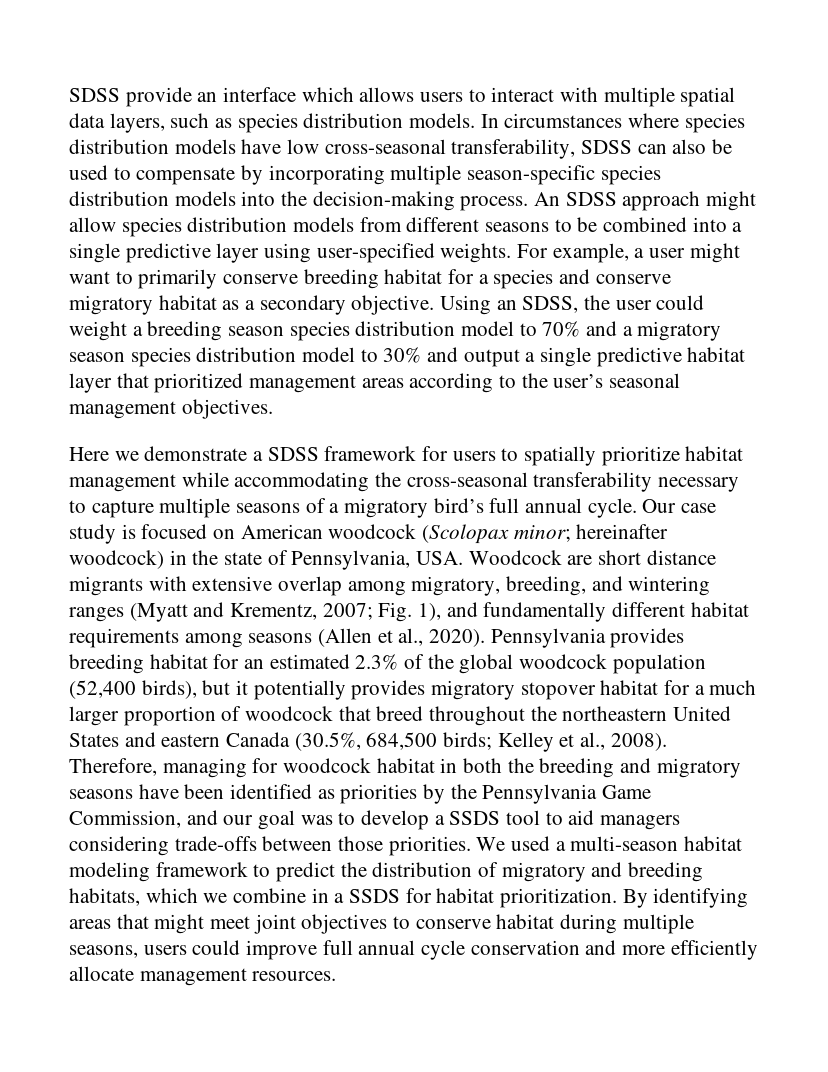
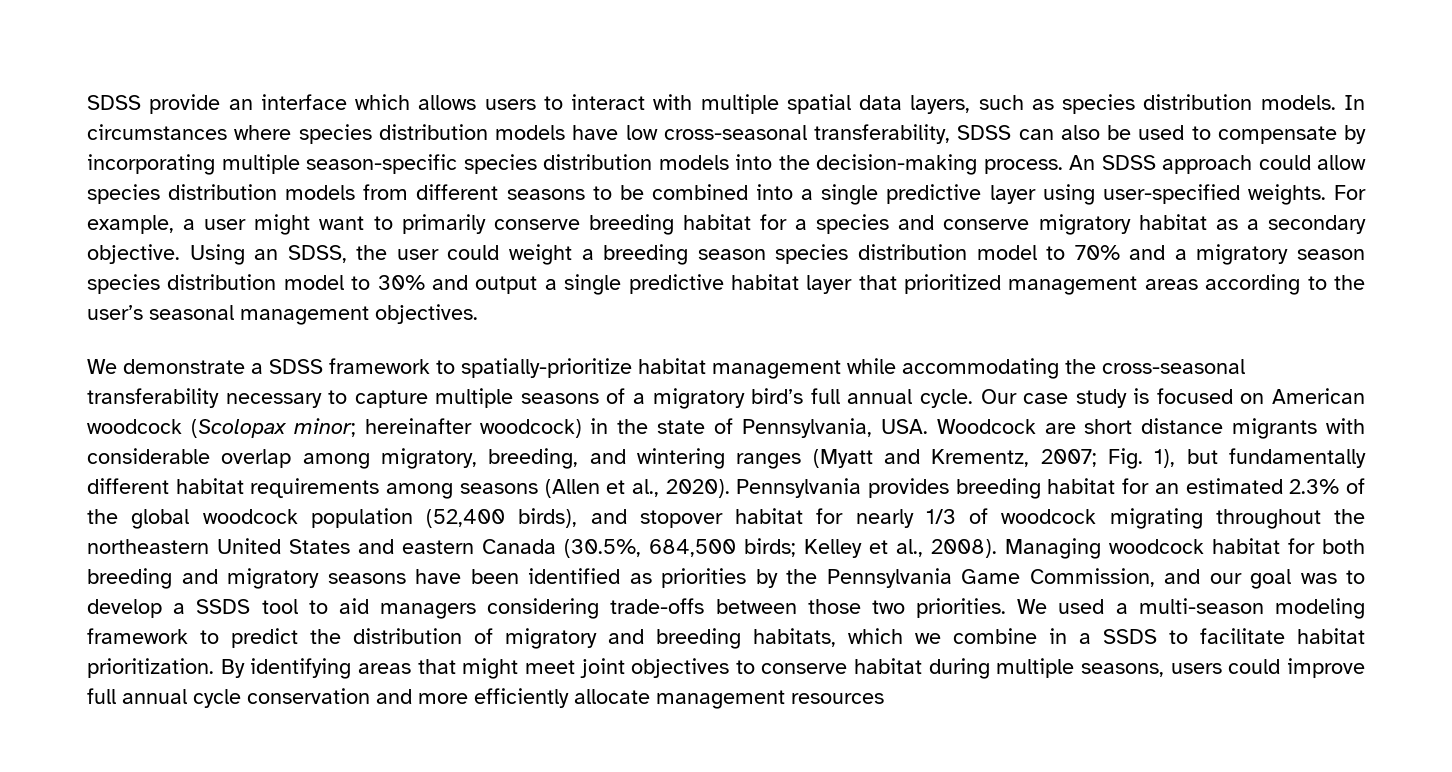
- An SDSS approach might allow species distribution models from different seasons to be combined into a single predictive layer using user-specified weights.
+ An SDSS approach could allow species distribution models from different seasons to be combined into a single predictive layer using user-specified weights.
- Here we demonstrate a SDSS framework for users to spatially prioritize habitat management while accommodating the cross-seasonal transferability necessary to capture multiple seasons of a migratory bird’s full annual cycle.
+ We demonstrate a SDSS framework to spatially-prioritize habitat management while accommodating the cross-seasonal transferability necessary to capture multiple seasons of a migratory bird’s full annual cycle.
- Our case study is focused on American woodcock (Scolopax minor; hereinafter woodcock) in the state of Pennsylvania, USA. Woodcock are short distance migrants with extensive overlap among migratory, breeding, and wintering ranges (Myatt and Krementz, 2007; Fig. 1), and fundamentally different habitat requirements among seasons (Allen et al., 2020).
+ Our case study is focused on American woodcock (Scolopax minor; hereinafter woodcock) in the state of Pennsylvania, USA. Woodcock are short distance migrants with considerable overlap among migratory, breeding, and wintering ranges (Myatt and Krementz, 2007; Fig. 1), but fundamentally different habitat requirements among seasons (Allen et al., 2020).
- Pennsylvania provides breeding habitat for an estimated 2.3% of the global woodcock population (52,400 birds), but it potentially provides migratory stopover habitat for a much larger proportion of woodcock that breed throughout the northeastern United States and eastern Canada (30.5%, 684,500 birds; Kelley et al., 2008).
+ Pennsylvania provides breeding habitat for an estimated 2.3% of the global woodcock population (52,400 birds), and stopover habitat for nearly 1/3 of woodcock migrating throughout the northeastern United States and eastern Canada (30.5%, 684,500 birds; Kelley et al., 2008).
- Therefore, managing for woodcock habitat in both the breeding and migratory seasons have been identified as priorities by the Pennsylvania Game Commission, and our goal was to develop a SSDS tool to aid managers considering trade-offs between those priorities.
+ Managing woodcock habitat for both breeding and migratory seasons have been identified as priorities by the Pennsylvania Game Commission, and our goal was to develop a SSDS tool to aid managers considering trade-offs between those two priorities.
- We used a multi-season habitat modeling framework to predict the distribution of migratory and breeding habitats, which we combine in a SSDS for habitat prioritization.
+ We used a multi-season modeling framework to predict the distribution of migratory and breeding habitats, which we combine in a SSDS to facilitate habitat prioritization.
- By identifying areas that might meet joint objectives to conserve habitat during multiple seasons, users could improve full annual cycle conservation and more efficiently allocate management resources.
+ By identifying areas that might meet joint objectives to conserve habitat during multiple seasons, users could improve full annual cycle conservation and more efficiently allocate management resources

